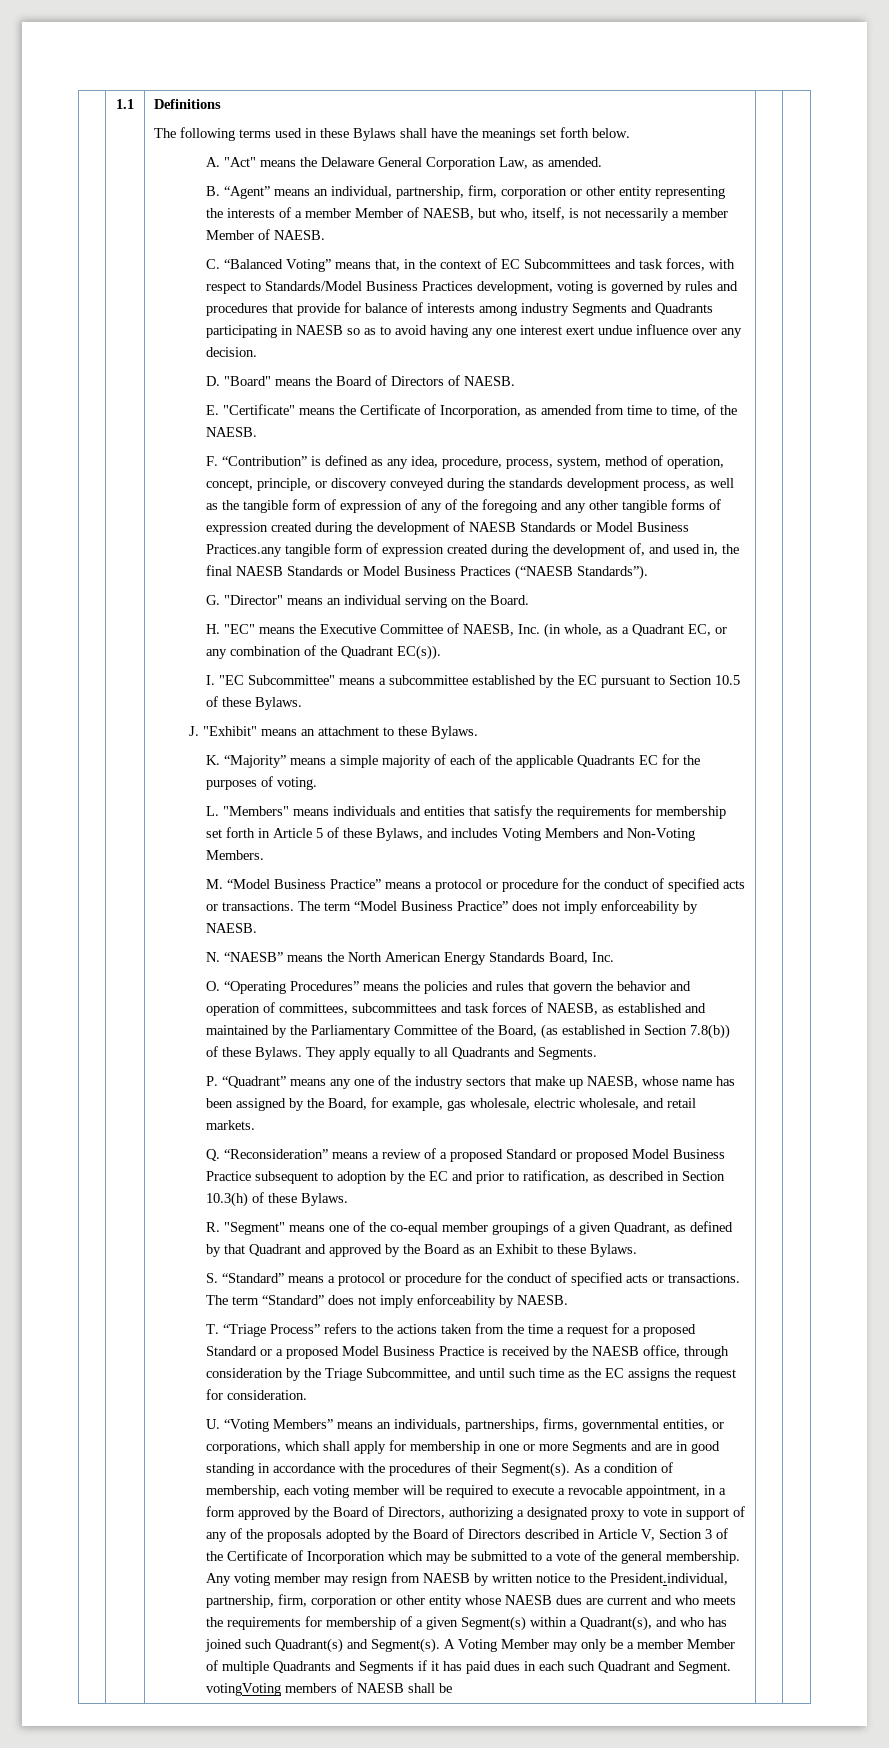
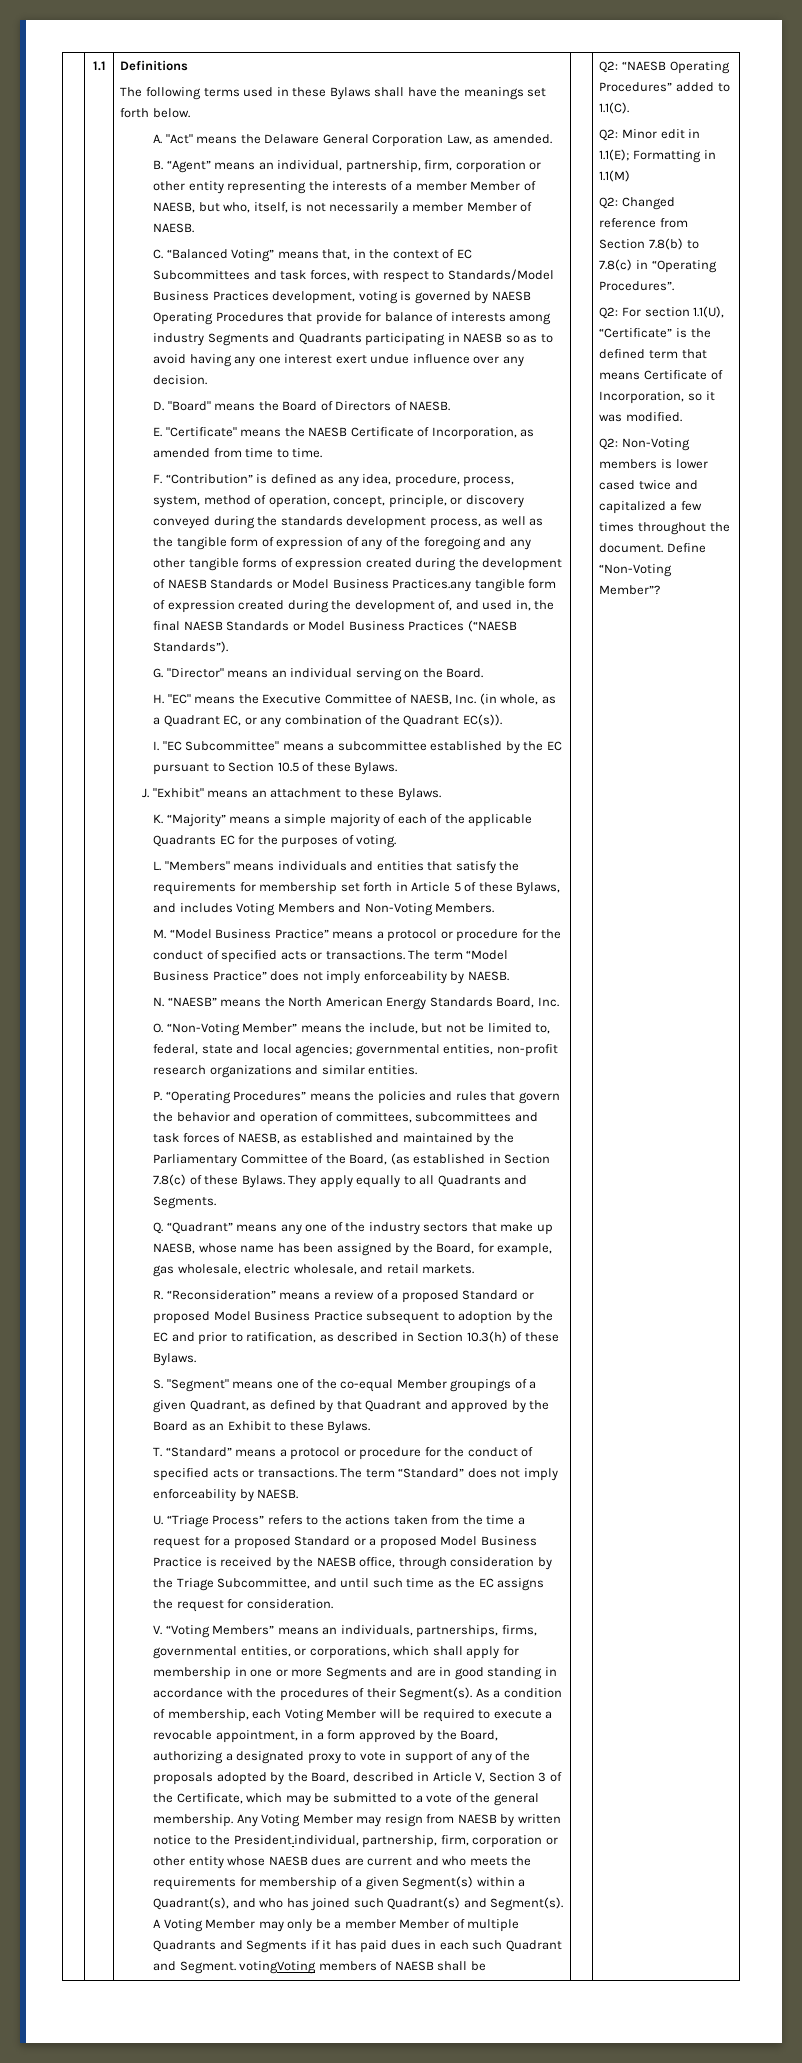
- C. “Balanced Voting” means that, in the context of EC Subcommittees and task forces, with respect to Standards/Model Business Practices development, voting is governed by rules and procedures that provide for balance of interests among industry Segments and Quadrants participating in NAESB so as to avoid having any one interest exert undue influence over any decision.
+ C. “Balanced Voting” means that, in the context of EC Subcommittees and task forces, with respect to Standards/Model Business Practices development, voting is governed by NAESB Operating Procedures that provide for balance of interests among industry Segments and Quadrants participating in NAESB so as to avoid having any one interest exert undue influence over any decision.
- E. "Certificate" means the Certificate of Incorporation, as amended from time to time, of the NAESB.
+ E. "Certificate" means the NAESB Certificate of Incorporation, as amended from time to time.
- O. “Operating Procedures” means the policies and rules that govern the behavior and operation of committees, subcommittees and task forces of NAESB, as established and maintained by the Parliamentary Committee of the Board, (as established in Section 7.8(b)) of these Bylaws.
+ O. “Non-Voting Member” means the include, but not be limited to, federal, state and local agencies; governmental entities, non-profit research organizations and similar entities.
+ P. “Operating Procedures” means the policies and rules that govern the behavior and operation of committees, subcommittees and task forces of NAESB, as established and maintained by the Parliamentary Committee of the Board, (as established in Section 7.8(c) of these Bylaws.
- P. “Quadrant” means any one of the industry sectors that make up NAESB, whose name has been assigned by the Board, for example, gas wholesale, electric wholesale, and retail markets.
+ Q. “Quadrant” means any one of the industry sectors that make up NAESB, whose name has been assigned by the Board, for example, gas wholesale, electric wholesale, and retail markets.
- Q. “Reconsideration” means a review of a proposed Standard or proposed Model Business Practice subsequent to adoption by the EC and prior to ratification, as described in Section 10.3(h) of these Bylaws.
+ R. “Reconsideration” means a review of a proposed Standard or proposed Model Business Practice subsequent to adoption by the EC and prior to ratification, as described in Section 10.3(h) of these Bylaws.
- R. "Segment" means one of the co-equal member groupings of a given Quadrant, as defined by that Quadrant and approved by the Board as an Exhibit to these Bylaws.
+ S. "Segment" means one of the co-equal Member groupings of a given Quadrant, as defined by that Quadrant and approved by the Board as an Exhibit to these Bylaws.
- S. “Standard” means a protocol or procedure for the conduct of specified acts or transactions.
+ T. “Standard” means a protocol or procedure for the conduct of specified acts or transactions.
- T. “Triage Process” refers to the actions taken from the time a request for a proposed Standard or a proposed Model Business Practice is received by the NAESB office, through consideration by the Triage Subcommittee, and until such time as the EC assigns the request for consideration.
+ U. “Triage Process” refers to the actions taken from the time a request for a proposed Standard or a proposed Model Business Practice is received by the NAESB office, through consideration by the Triage Subcommittee, and until such time as the EC assigns the request for consideration.
- U. “Voting Members” means an individuals, partnerships, firms, governmental entities, or corporations, which shall apply for membership in one or more Segments and are in good standing in accordance with the procedures of their Segment(s).
+ V. “Voting Members” means an individuals, partnerships, firms, governmental entities, or corporations, which shall apply for membership in one or more Segments and are in good standing in accordance with the procedures of their Segment(s).
- As a condition of membership, each voting member will be required to execute a revocable appointment, in a form approved by the Board of Directors, authorizing a designated proxy to vote in support of any of the proposals adopted by the Board of Directors described in Article V, Section 3 of the Certificate of Incorporation which may be submitted to a vote of the general membership.
+ As a condition of membership, each Voting Member will be required to execute a revocable appointment, in a form approved by the Board, authorizing a designated proxy to vote in support of any of the proposals adopted by the Board, described in Article V, Section 3 of the Certificate, which may be submitted to a vote of the general membership.
- Any voting member may resign from NAESB by written notice to the President.individual, partnership, firm, corporation or other entity whose NAESB dues are current and who meets the requirements for membership of a given Segment(s) within a Quadrant(s), and who has joined such Quadrant(s) and Segment(s).
+ Any Voting Member may resign from NAESB by written notice to the President.individual, partnership, firm, corporation or other entity whose NAESB dues are current and who meets the requirements for membership of a given Segment(s) within a Quadrant(s), and who has joined such Quadrant(s) and Segment(s).
+ Q2: “NAESB Operating Procedures” added to 1.1(C).
+ Q2: Minor edit in 1.1(E); Formatting in 1.1(M)
+ Q2: Changed reference from Section 7.8(b) to 7.8(c) in “Operating Procedures”.
+ Q2: For section 1.1(U), “Certificate” is the defined term that means Certificate of Incorporation, so it was modified.
+ Q2: Non-Voting members is lower cased twice and capitalized a few times throughout the document. Define “Non-Voting Member”?

